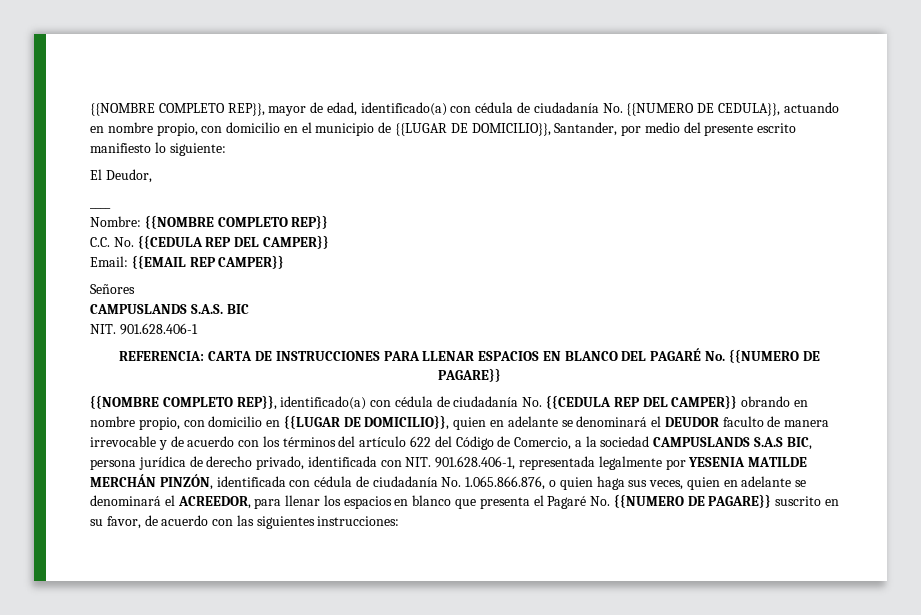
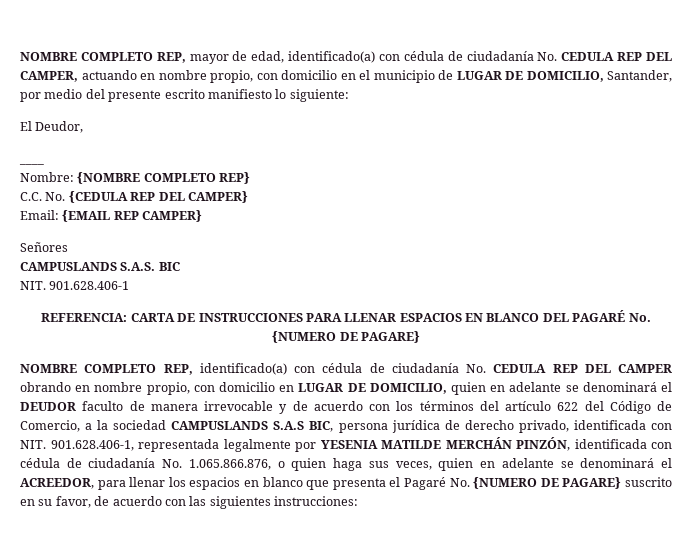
- {{NOMBRE COMPLETO REP}}, mayor de edad, identificado(a) con cédula de ciudadanía No. {{NUMERO DE CEDULA}}, actuando en nombre propio, con domicilio en el municipio de {{LUGAR DE DOMICILIO}}, Santander, por medio del presente escrito manifiesto lo siguiente:
+ NOMBRE COMPLETO REP, mayor de edad, identificado(a) con cédula de ciudadanía No. CEDULA REP DEL CAMPER, actuando en nombre propio, con domicilio en el municipio de LUGAR DE DOMICILIO, Santander, por medio del presente escrito manifiesto lo siguiente:
- Nombre: {{NOMBRE COMPLETO REP}}
+ Nombre: {NOMBRE COMPLETO REP}
- C.C. No. {{CEDULA REP DEL CAMPER}}
+ C.C. No. {CEDULA REP DEL CAMPER}
- Email: {{EMAIL REP CAMPER}}
+ Email: {EMAIL REP CAMPER}
- CARTA DE INSTRUCCIONES PARA LLENAR ESPACIOS EN BLANCO DEL PAGARÉ No. {{NUMERO DE PAGARE}}
- {{NOMBRE COMPLETO REP}}, identificado(a) con cédula de ciudadanía No. {{CEDULA REP DEL CAMPER}} obrando en nombre propio, con domicilio en {{LUGAR DE DOMICILIO}}, quien en adelante se denominará el DEUDOR faculto de manera irrevocable y de acuerdo con los términos del artículo 622 del Código de Comercio, a la sociedad CAMPUSLANDS S.A.S BIC, persona jurídica de derecho privado, identificada con NIT. 901.628.406-1, representada legalmente por YESENIA MATILDE MERCHÁN PINZÓN, identificada con cédula de ciudadanía No. 1.065.866.876, o quien haga sus veces, quien en adelante se denominará el ACREEDOR, para llenar los espacios en blanco que presenta el Pagaré No. {{NUMERO DE PAGARE}} suscrito en su favor, de acuerdo con las siguientes instrucciones:
+ CARTA DE INSTRUCCIONES PARA LLENAR ESPACIOS EN BLANCO DEL PAGARÉ No. {NUMERO DE PAGARE}
+ NOMBRE COMPLETO REP, identificado(a) con cédula de ciudadanía No. CEDULA REP DEL CAMPER obrando en nombre propio, con domicilio en LUGAR DE DOMICILIO, quien en adelante se denominará el DEUDOR faculto de manera irrevocable y de acuerdo con los términos del artículo 622 del Código de Comercio, a la sociedad CAMPUSLANDS S.A.S BIC, persona jurídica de derecho privado, identificada con NIT. 901.628.406-1, representada legalmente por YESENIA MATILDE MERCHÁN PINZÓN, identificada con cédula de ciudadanía No. 1.065.866.876, o quien haga sus veces, quien en adelante se denominará el ACREEDOR, para llenar los espacios en blanco que presenta el Pagaré No. {NUMERO DE PAGARE} suscrito en su favor, de acuerdo con las siguientes instrucciones:

